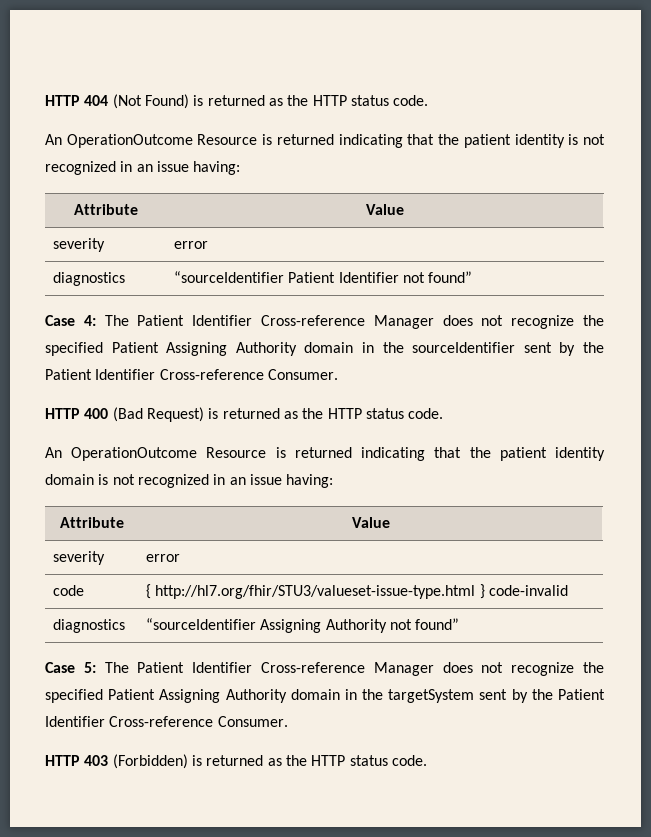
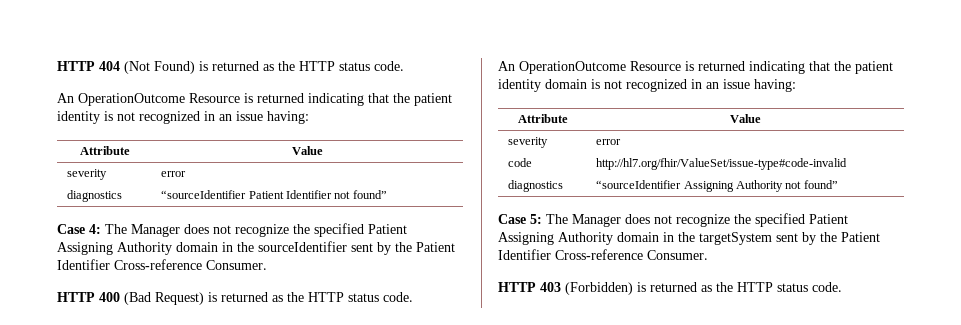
- Case 4: The Patient Identifier Cross-reference Manager does not recognize the specified Patient Assigning Authority domain in the sourceIdentifier sent by the Patient Identifier Cross-reference Consumer.
+ Case 4: The Manager does not recognize the specified Patient Assigning Authority domain in the sourceIdentifier sent by the Patient Identifier Cross-reference Consumer.
- code | { http://hl7.org/fhir/STU3/valueset-issue-type.html } code-invalid
+ code | http://hl7.org/fhir/ValueSet/issue-type#code-invalid
- Case 5: The Patient Identifier Cross-reference Manager does not recognize the specified Patient Assigning Authority domain in the targetSystem sent by the Patient Identifier Cross-reference Consumer.
+ Case 5: The Manager does not recognize the specified Patient Assigning Authority domain in the targetSystem sent by the Patient Identifier Cross-reference Consumer.

